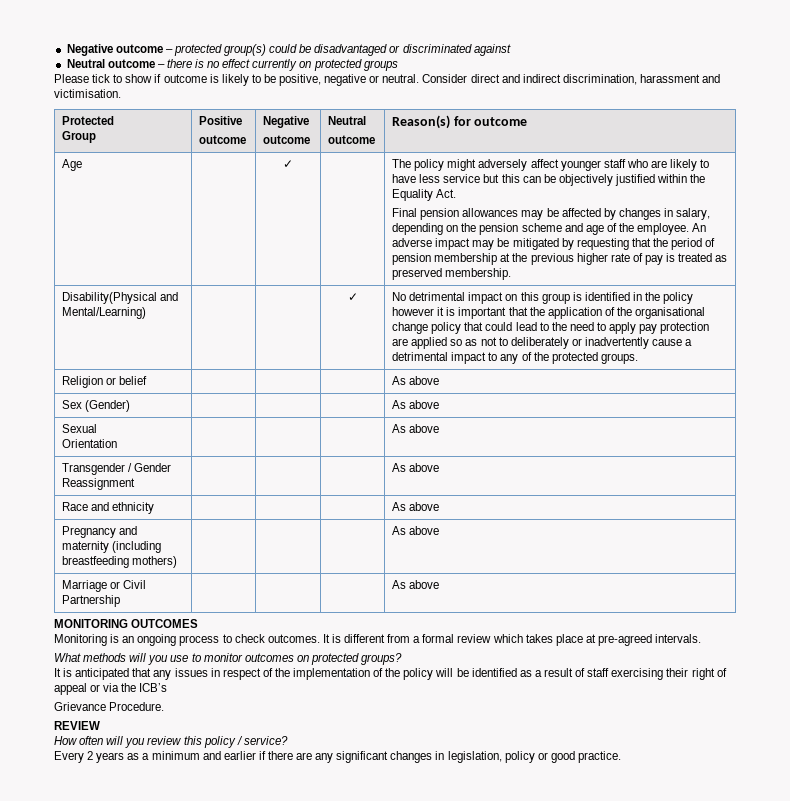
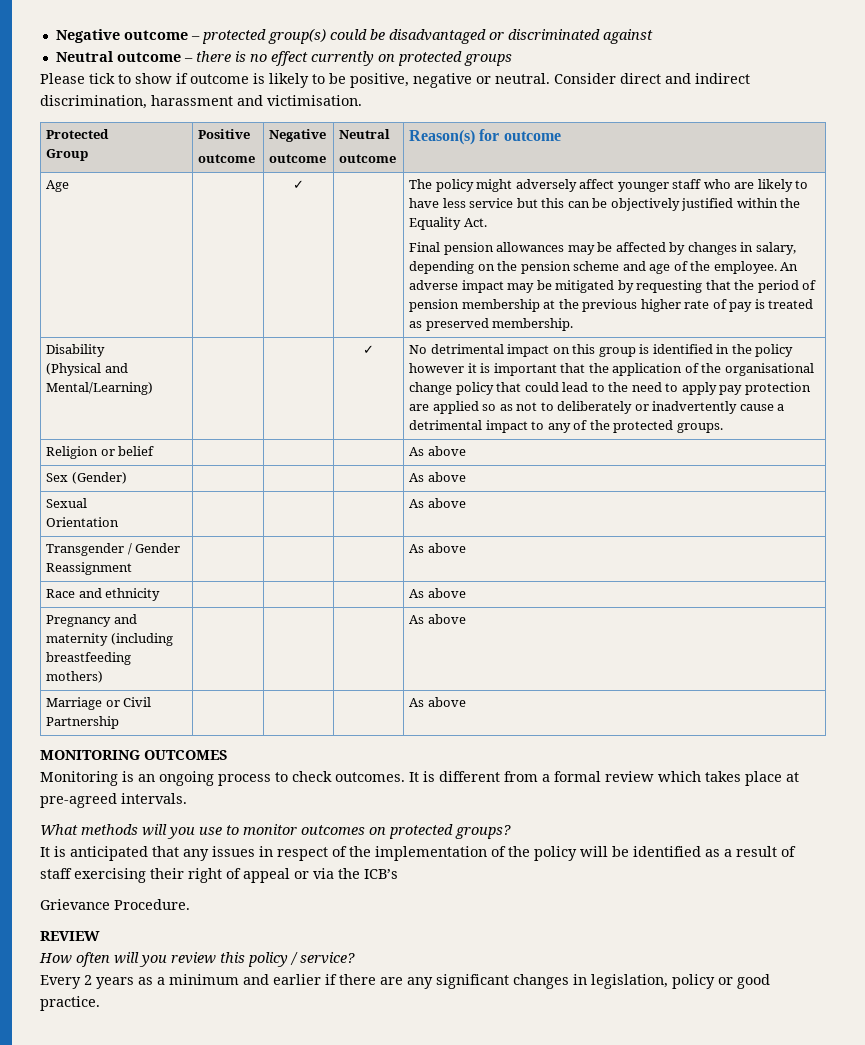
- Disability(Physical and Mental/Learning)
+ Disability
+ (Physical and Mental/Learning)

